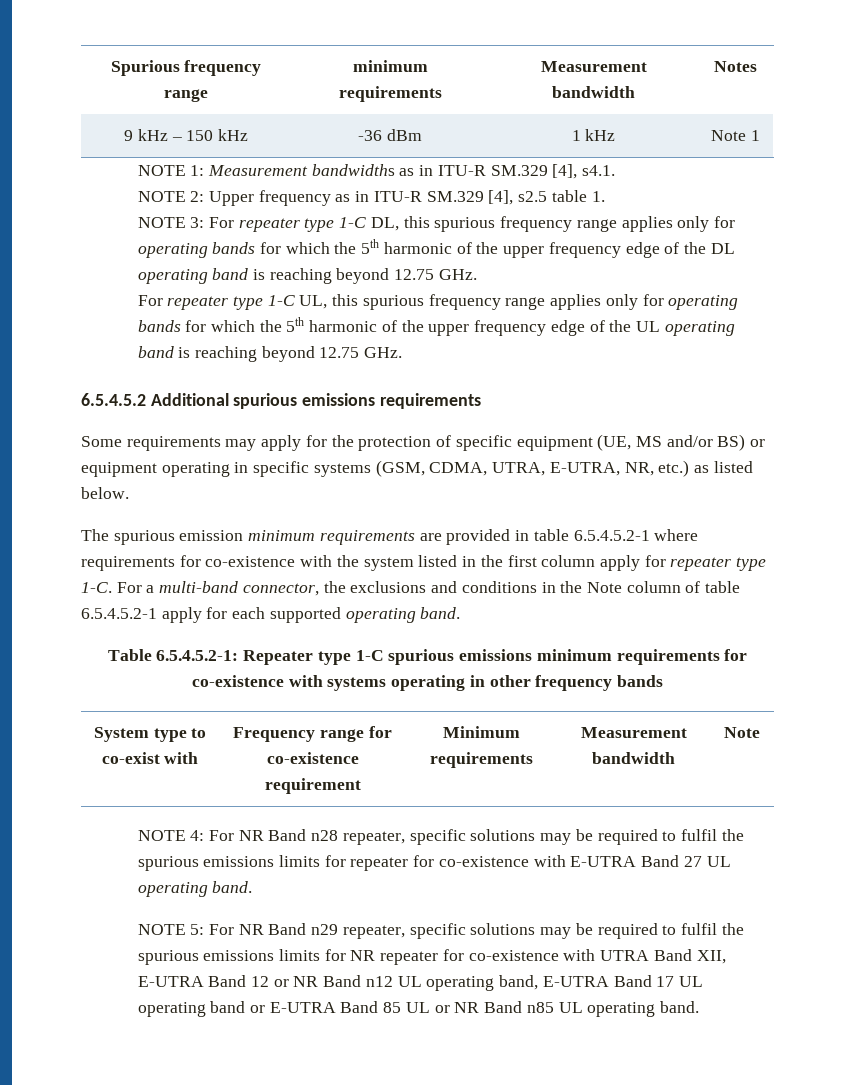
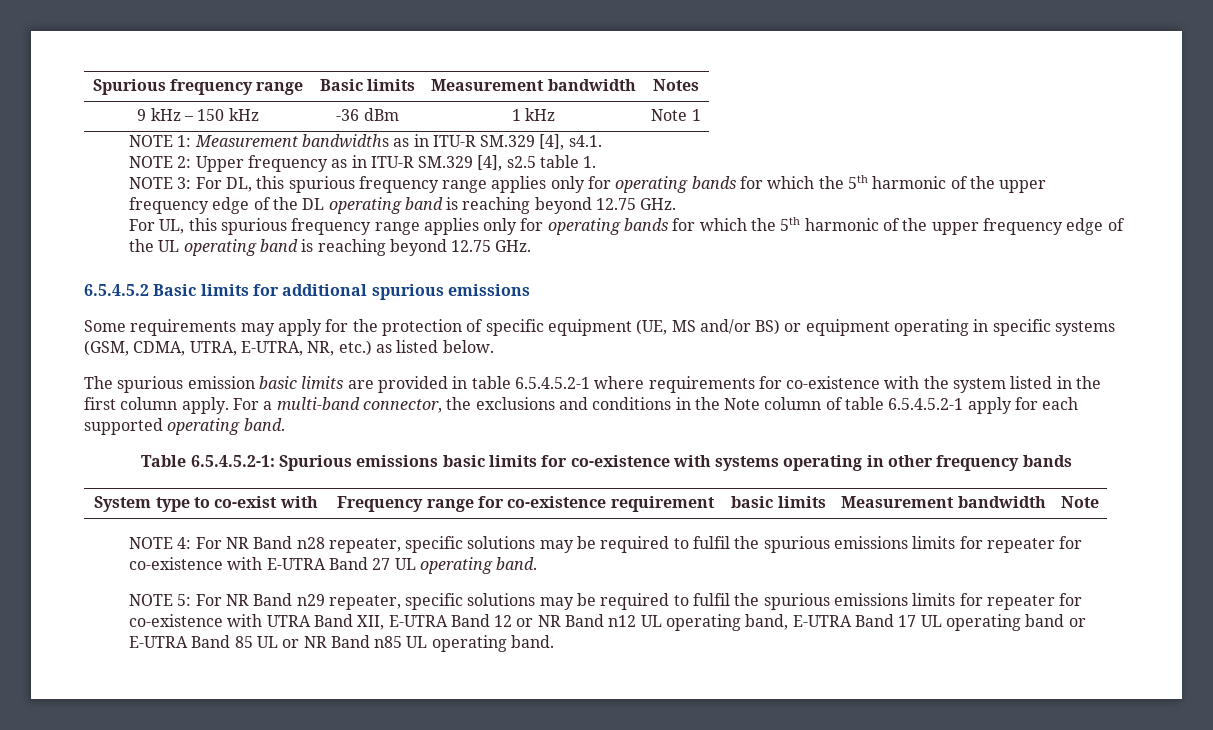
- Spurious frequency range | minimum requirements | Measurement bandwidth | Notes
+ Spurious frequency range | Basic limits | Measurement bandwidth | Notes
- NOTE 3: For repeater type 1-C DL, this spurious frequency range applies only for operating bands for which the 5th harmonic of the upper frequency edge of the DL operating band is reaching beyond 12.75 GHz.
+ NOTE 3: For DL, this spurious frequency range applies only for operating bands for which the 5th harmonic of the upper frequency edge of the DL operating band is reaching beyond 12.75 GHz.
- For repeater type 1-C UL, this spurious frequency range applies only for operating bands for which the 5th harmonic of the upper frequency edge of the UL operating band is reaching beyond 12.75 GHz.
+ For UL, this spurious frequency range applies only for operating bands for which the 5th harmonic of the upper frequency edge of the UL operating band is reaching beyond 12.75 GHz.
- 6.5.4.5.2 Additional spurious emissions requirements
+ 6.5.4.5.2 Basic limits for additional spurious emissions
- The spurious emission minimum requirements are provided in table 6.5.4.5.2-1 where requirements for co-existence with the system listed in the first column apply for repeater type 1-C.
+ The spurious emission basic limits are provided in table 6.5.4.5.2-1 where requirements for co-existence with the system listed in the first column apply.
- Table 6.5.4.5.2-1: Repeater type 1-C spurious emissions minimum requirements for co-existence with systems operating in other frequency bands
+ Table 6.5.4.5.2-1: Spurious emissions basic limits for co-existence with systems operating in other frequency bands
- System type to co-exist with | Frequency range for co-existence requirement | Minimum requirements | Measurement bandwidth | Note
+ System type to co-exist with | Frequency range for co-existence requirement | basic limits | Measurement bandwidth | Note
- NOTE 5: For NR Band n29 repeater, specific solutions may be required to fulfil the spurious emissions limits for NR repeater for co-existence with UTRA Band XII, E-UTRA Band 12 or NR Band n12 UL operating band, E-UTRA Band 17 UL operating band or E-UTRA Band 85 UL or NR Band n85 UL operating band.
+ NOTE 5: For NR Band n29 repeater, specific solutions may be required to fulfil the spurious emissions limits for repeater for co-existence with UTRA Band XII, E-UTRA Band 12 or NR Band n12 UL operating band, E-UTRA Band 17 UL operating band or E-UTRA Band 85 UL or NR Band n85 UL operating band.

